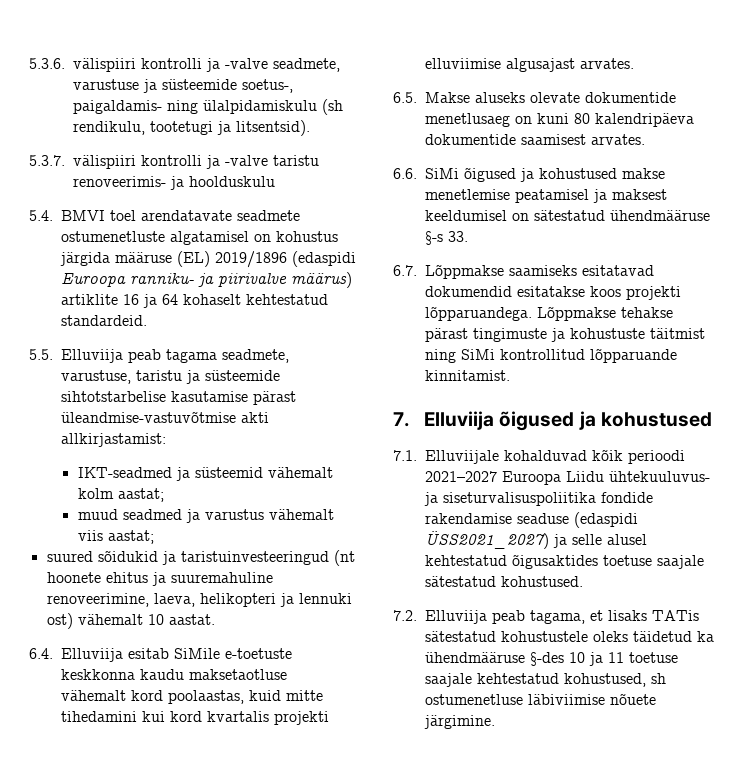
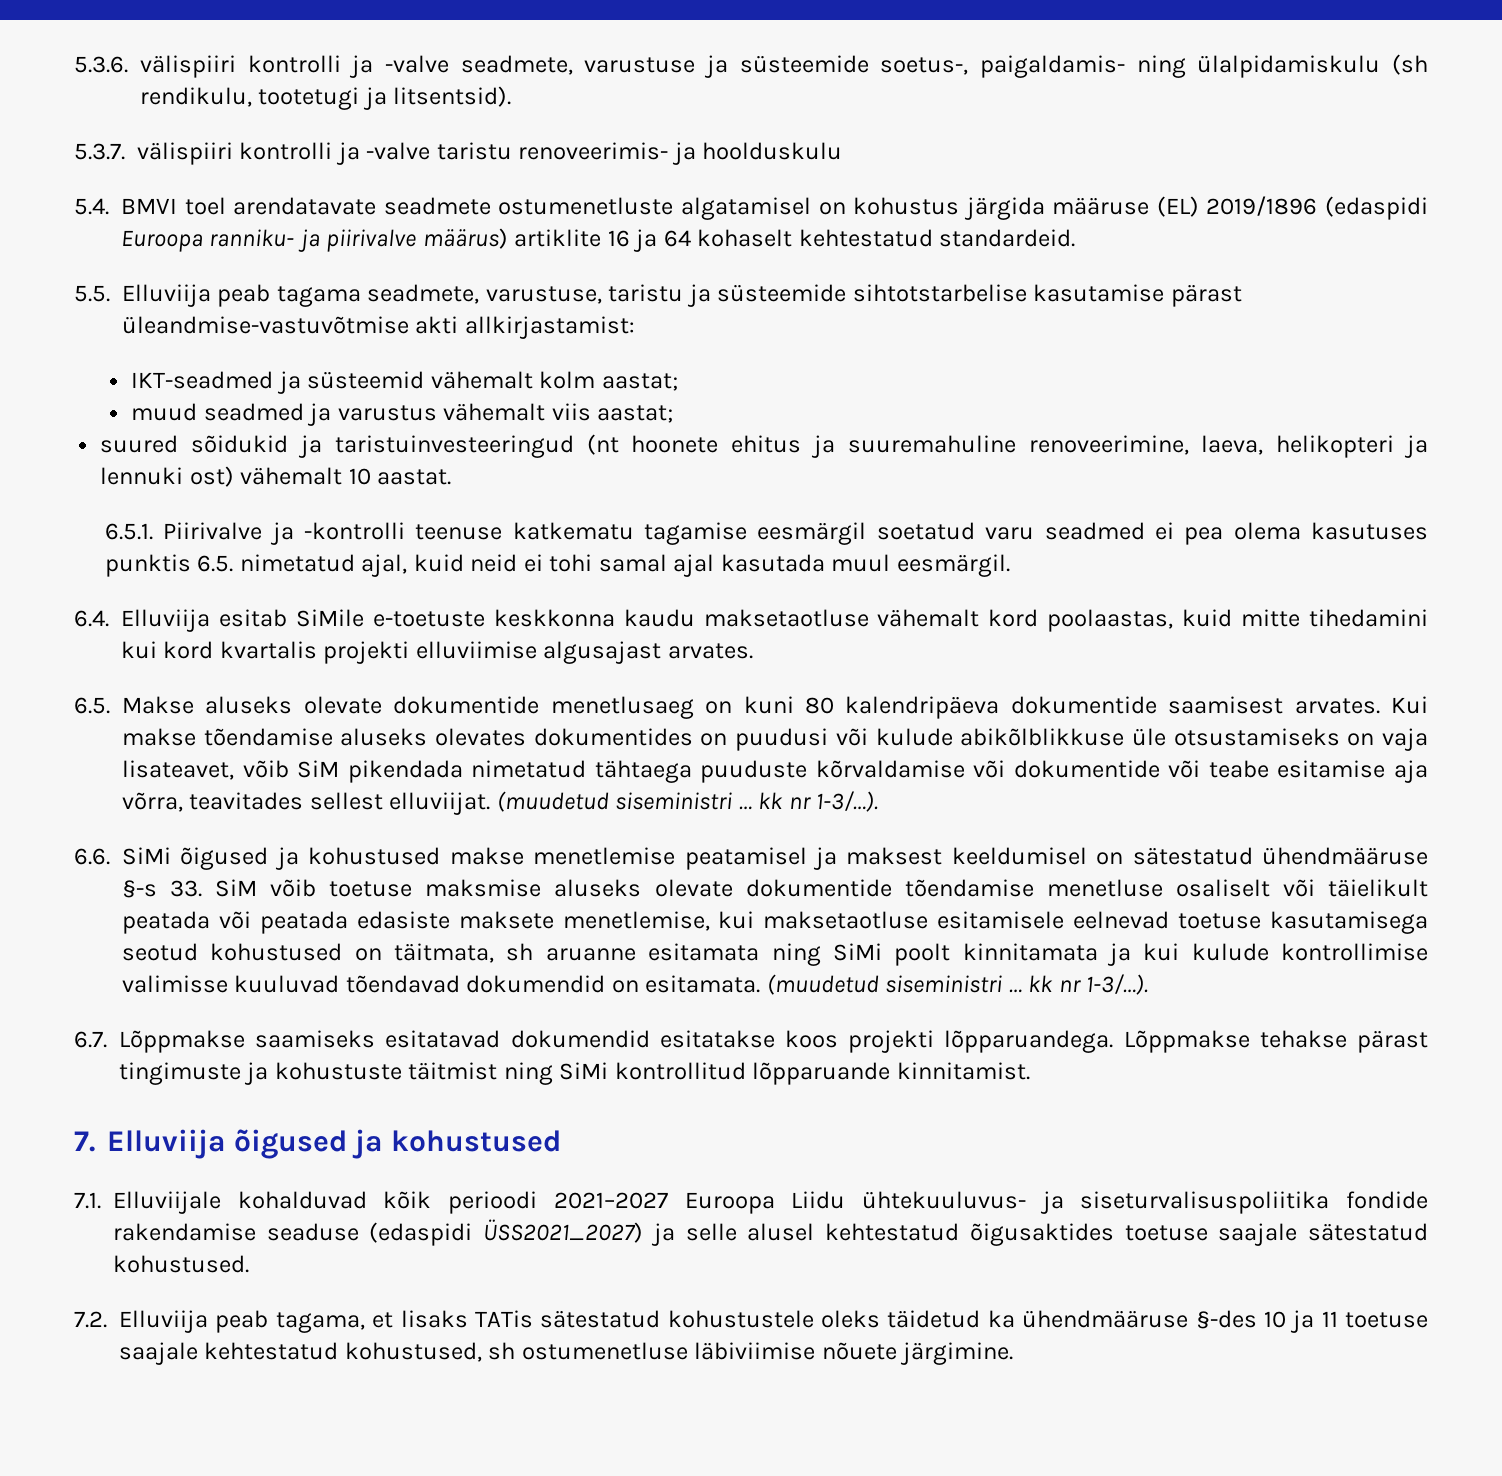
+ 6.5.1. Piirivalve ja -kontrolli teenuse katkematu tagamise eesmärgil soetatud varu seadmed ei pea olema kasutuses punktis 6.5. nimetatud ajal, kuid neid ei tohi samal ajal kasutada muul eesmärgil.
+ Kui makse tõendamise aluseks olevates dokumentides on puudusi või kulude abikõlblikkuse üle otsustamiseks on vaja lisateavet, võib SiM pikendada nimetatud tähtaega puuduste kõrvaldamise või dokumentide või teabe esitamise aja võrra, teavitades sellest elluviijat. (muudetud siseministri … kk nr 1-3/…).
- 6.6. SiMi õigused ja kohustused makse menetlemise peatamisel ja maksest keeldumisel on sätestatud ühendmääruse §-s 33.
+ 6.6. SiMi õigused ja kohustused makse menetlemise peatamisel ja maksest keeldumisel on sätestatud ühendmääruse §-s 33. SiM võib toetuse maksmise aluseks olevate dokumentide tõendamise menetluse osaliselt või täielikult peatada või peatada edasiste maksete menetlemise, kui maksetaotluse esitamisele eelnevad toetuse kasutamisega seotud kohustused on täitmata, sh aruanne esitamata ning SiMi poolt kinnitamata ja kui kulude kontrollimise valimisse kuuluvad tõendavad dokumendid on esitamata. (muudetud siseministri … kk nr 1-3/…).

